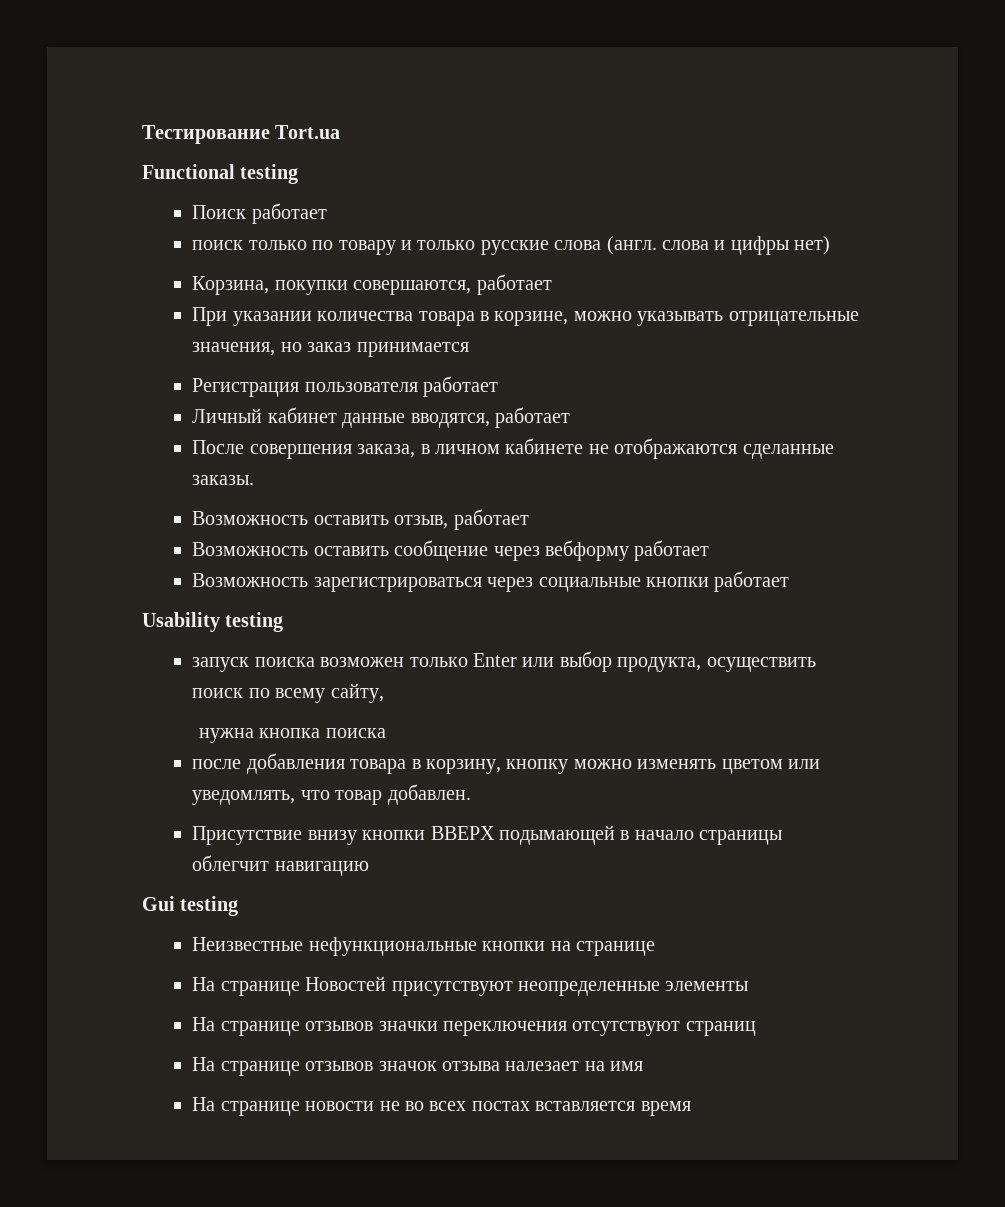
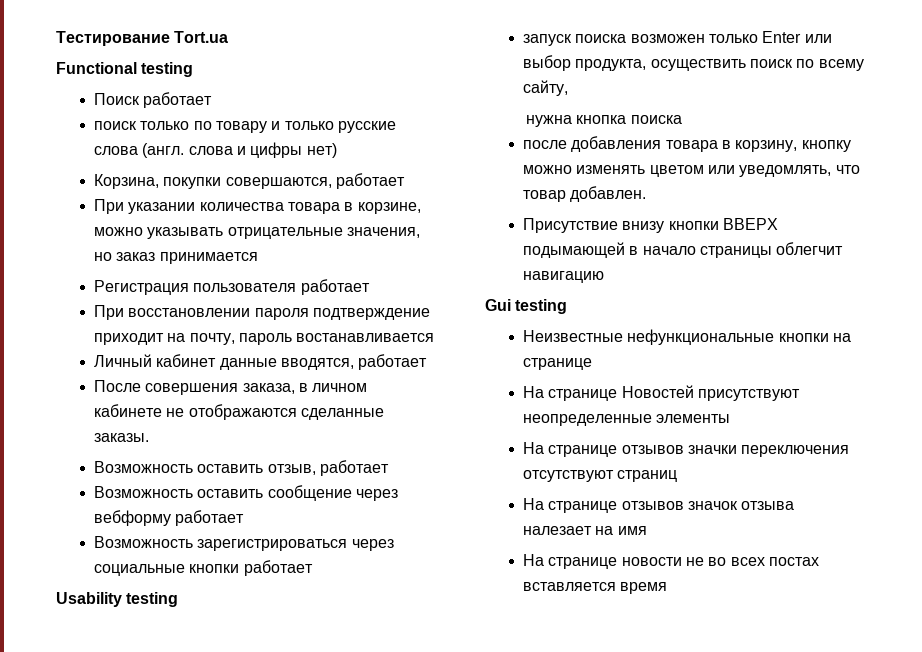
+ При восстановлении пароля подтверждение приходит на почту, пароль востанавливается

